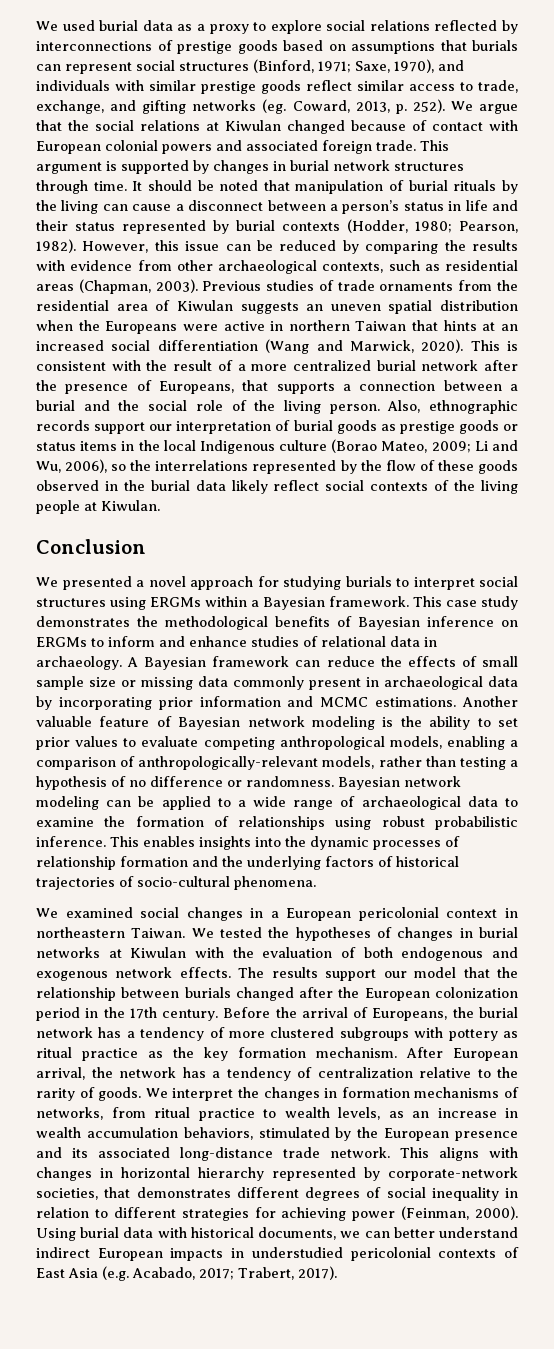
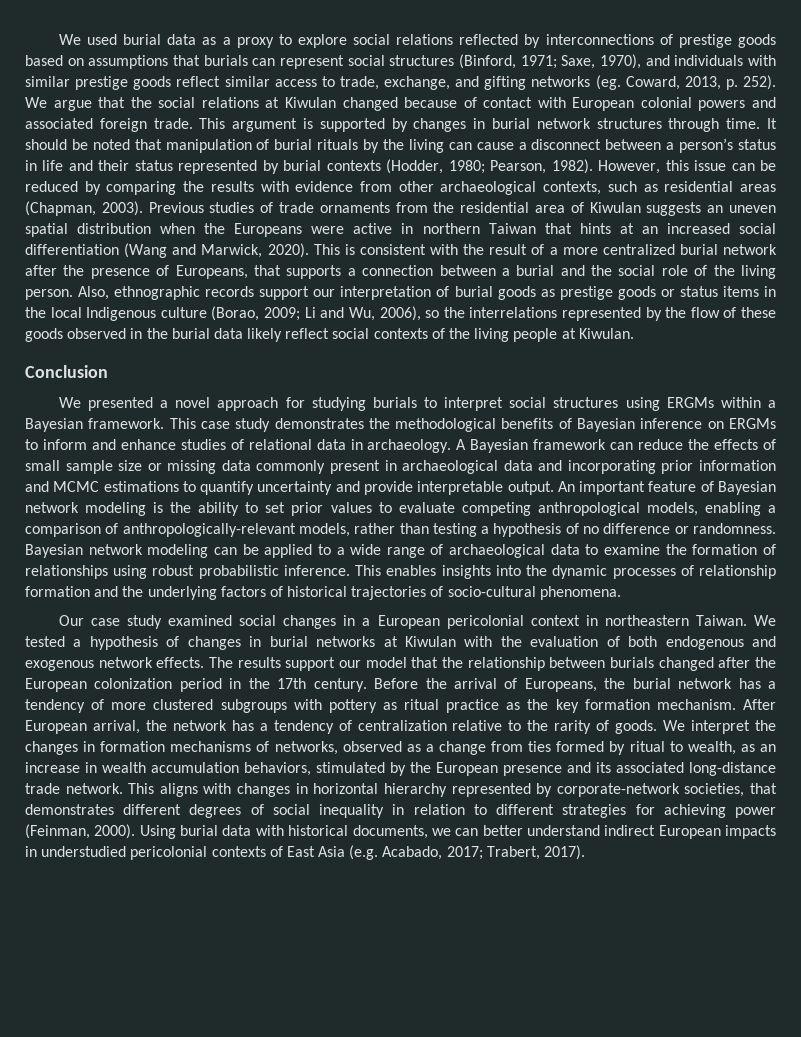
- Also, ethnographic records support our interpretation of burial goods as prestige goods or status items in the local Indigenous culture (Borao Mateo, 2009; Li and Wu, 2006), so the interrelations represented by the flow of these goods observed in the burial data likely reflect social contexts of the living people at Kiwulan.
+ Also, ethnographic records support our interpretation of burial goods as prestige goods or status items in the local Indigenous culture (Borao, 2009; Li and Wu, 2006), so the interrelations represented by the flow of these goods observed in the burial data likely reflect social contexts of the living people at Kiwulan.
- A Bayesian framework can reduce the effects of small sample size or missing data commonly present in archaeological data by incorporating prior information and MCMC estimations. Another valuable feature of Bayesian network modeling is the ability to set prior values to evaluate competing anthropological models, enabling a comparison of anthropologically-relevant models, rather than testing a hypothesis of no difference or randomness.
+ A Bayesian framework can reduce the effects of small sample size or missing data commonly present in archaeological data and incorporating prior information and MCMC estimations to quantify uncertainty and provide interpretable output. An important feature of Bayesian network modeling is the ability to set prior values to evaluate competing anthropological models, enabling a comparison of anthropologically-relevant models, rather than testing a hypothesis of no difference or randomness.
- We examined social changes in a European pericolonial context in northeastern Taiwan.
+ Our case study examined social changes in a European pericolonial context in northeastern Taiwan.
- We tested the hypotheses of changes in burial networks at Kiwulan with the evaluation of both endogenous and exogenous network effects.
+ We tested a hypothesis of changes in burial networks at Kiwulan with the evaluation of both endogenous and exogenous network effects.
- We interpret the changes in formation mechanisms of networks, from ritual practice to wealth levels, as an increase in wealth accumulation behaviors, stimulated by the European presence and its associated long-distance trade network.
+ We interpret the changes in formation mechanisms of networks, observed as a change from ties formed by ritual to wealth, as an increase in wealth accumulation behaviors, stimulated by the European presence and its associated long-distance trade network.

